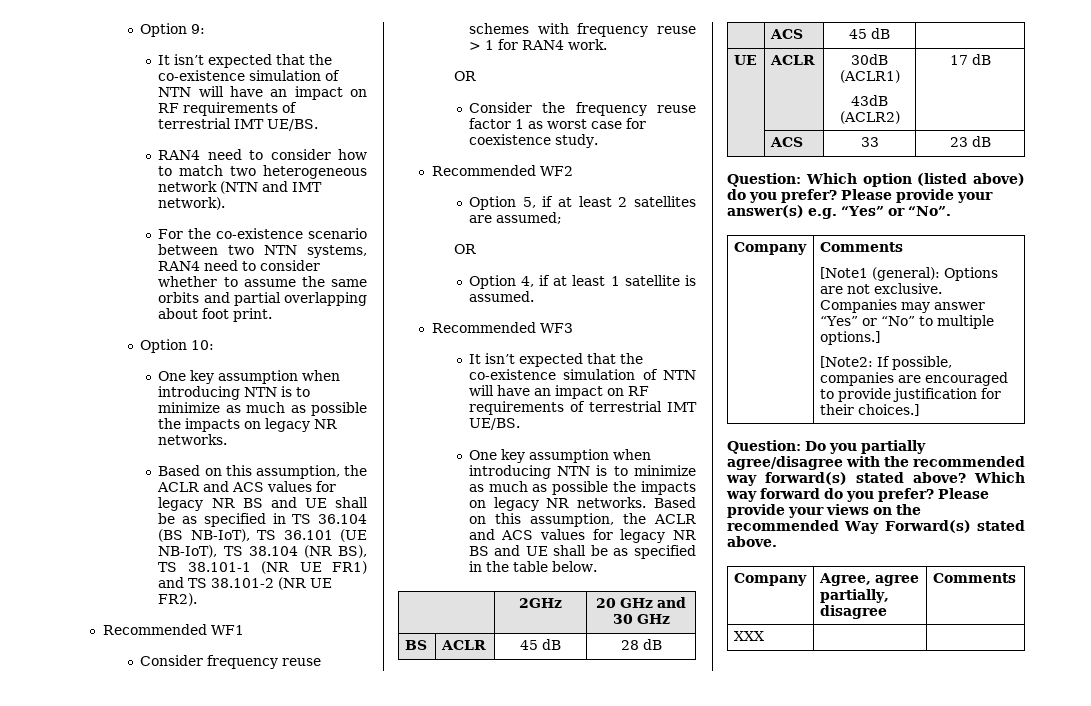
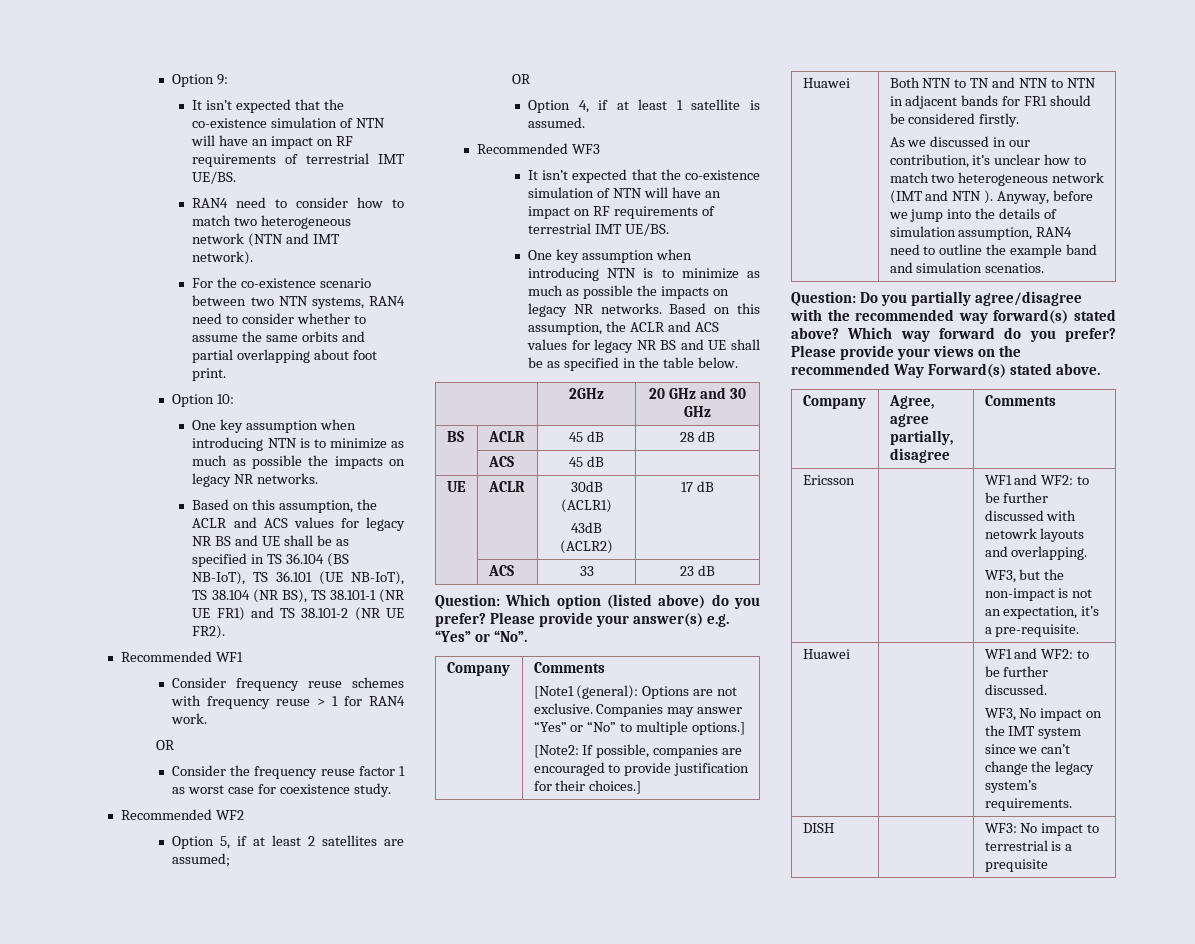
+ Huawei | Both NTN to TN and NTN to NTN in adjacent bands for FR1 should be considered firstly.
+ As we discussed in our contribution, it’s unclear how to match two heterogeneous network (IMT and NTN ). Anyway, before we jump into the details of simulation assumption, RAN4 need to outline the example band and simulation scenatios.
- XXX | |
+ Ericsson | | WF1 and WF2: to be further discussed with netowrk layouts and overlapping.
+ WF3, but the non-impact is not an expectation, it’s a pre-requisite.
+ Huawei | | WF1 and WF2: to be further discussed.
+ WF3, No impact on the IMT system since we can’t change the legacy system’s requirements.
+ DISH | | WF3: No impact to terrestrial is a prequisite

